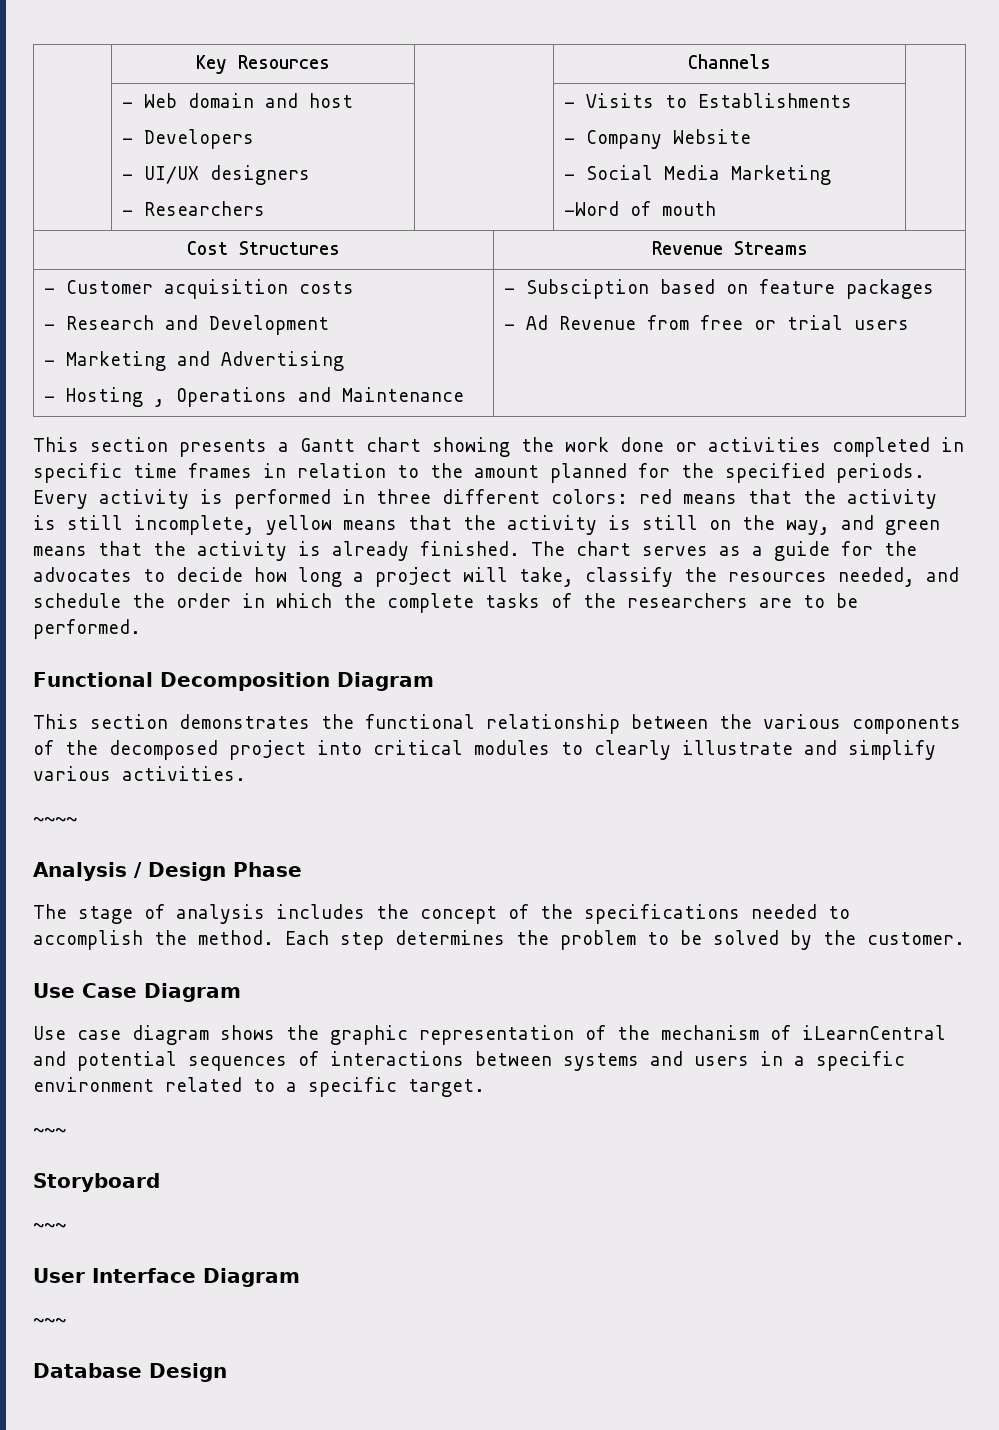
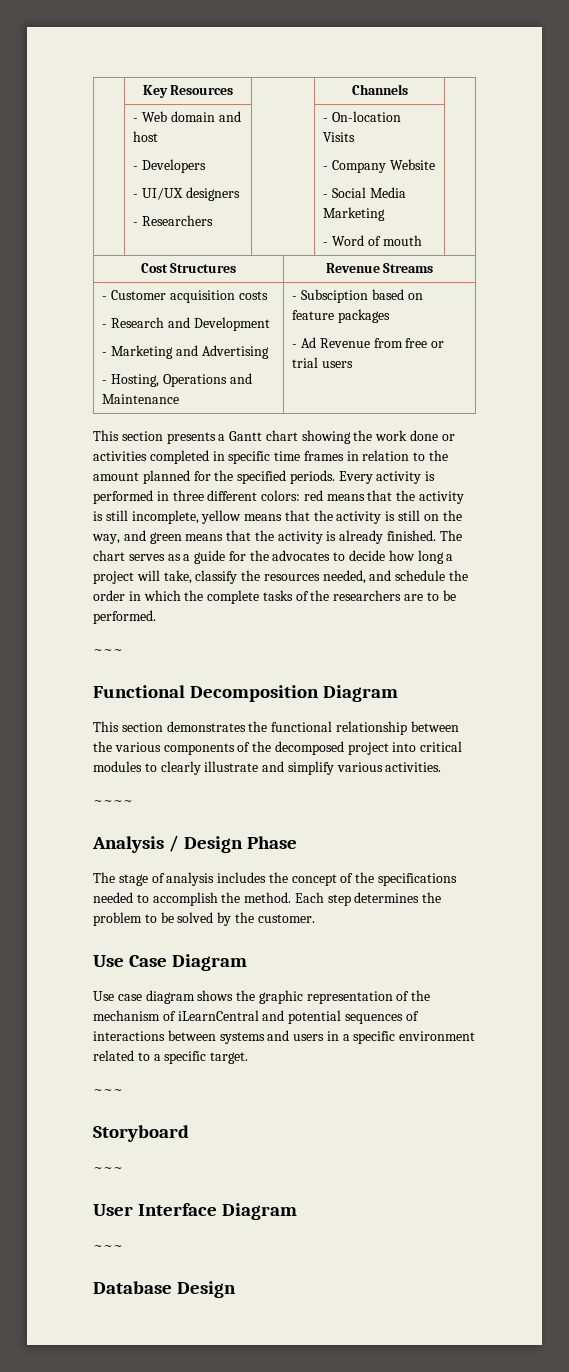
  | - Web domain and host
  - Developers
  - UI/UX designers
- - Researchers | | - Visits to Establishments
+ - Researchers | | - On-location Visits
  - Company Website
  - Social Media Marketing
- -Word of mouth |
+ - Word of mouth |
  - Customer acquisition costs
  - Research and Development
  - Marketing and Advertising
- - Hosting , Operations and Maintenance | - Subsciption based on feature packages
+ - Hosting, Operations and Maintenance | - Subsciption based on feature packages
  The chart serves as a guide for the advocates to decide how long a project will take, classify the resources needed, and schedule the order in which the complete tasks of the researchers are to be performed.
+ ~~~

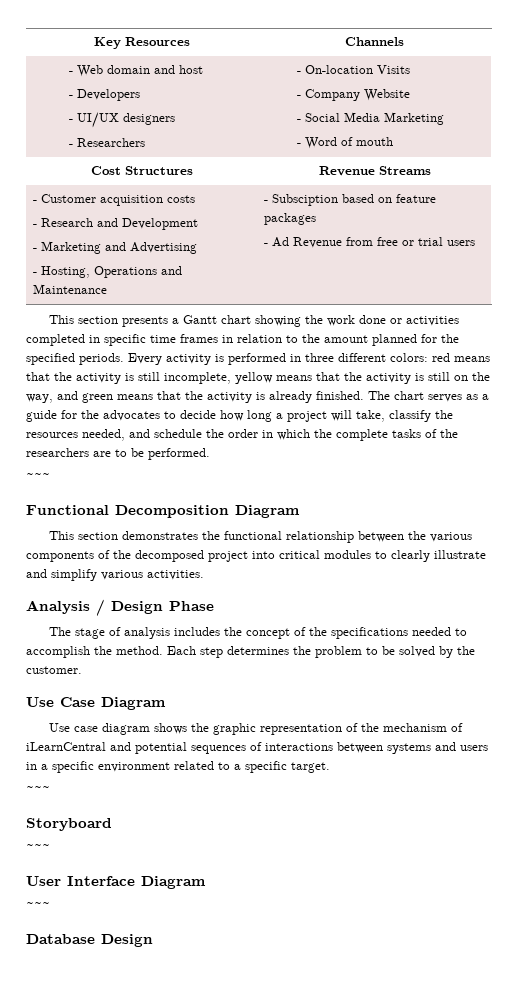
- ~~~~

